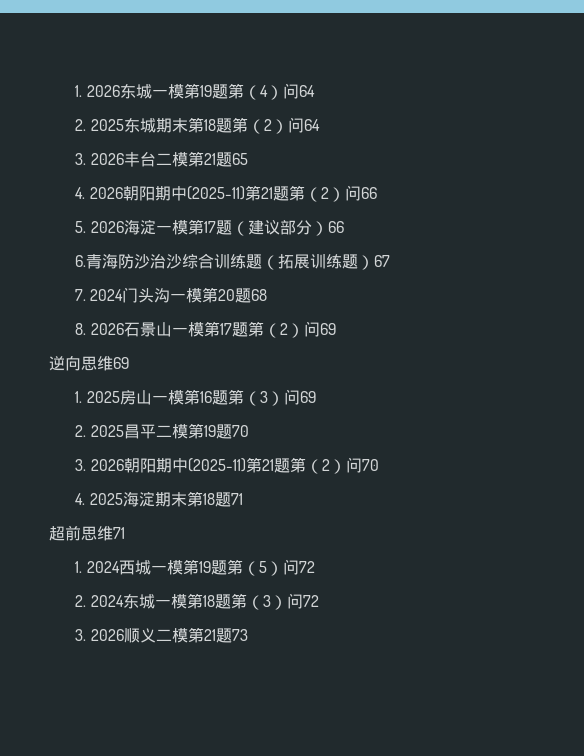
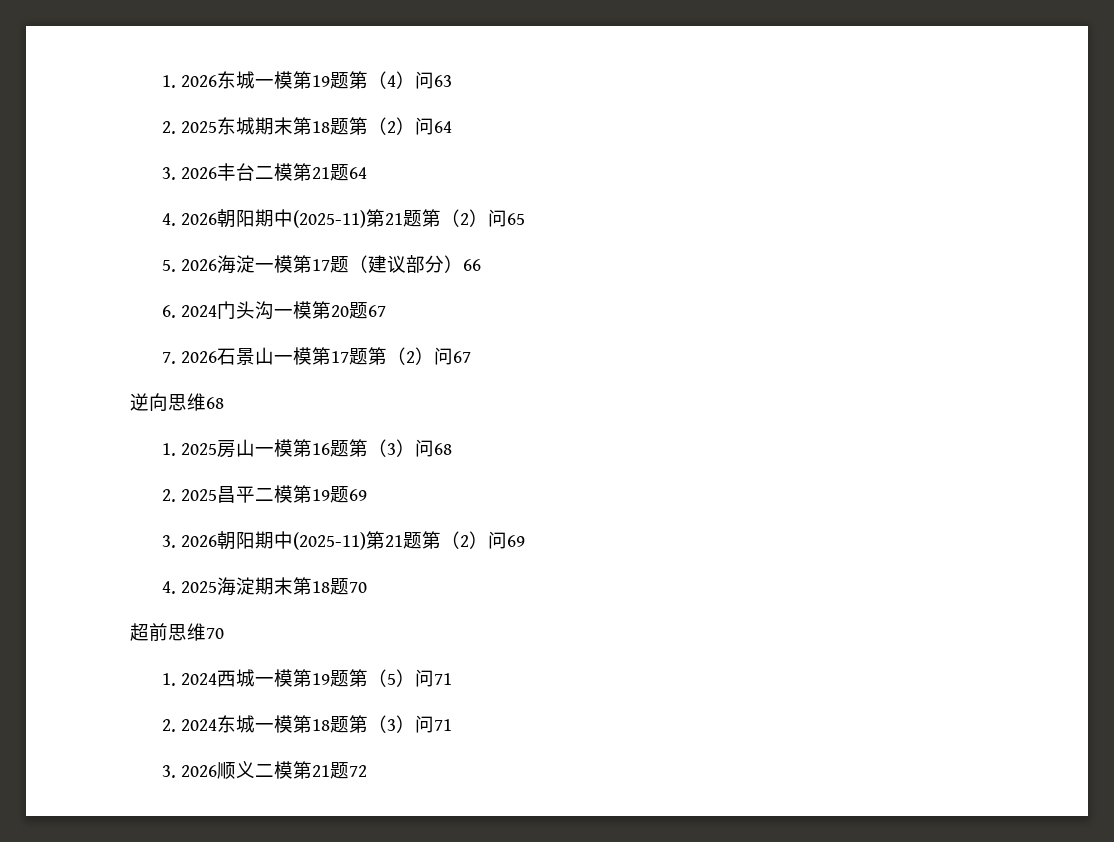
- 1. 2026东城一模第19题第（4）问64
+ 1. 2026东城一模第19题第（4）问63
- 3. 2026丰台二模第21题65
+ 3. 2026丰台二模第21题64
- 4. 2026朝阳期中(2025-11)第21题第（2）问66
+ 4. 2026朝阳期中(2025-11)第21题第（2）问65
- 6.青海防沙治沙综合训练题（拓展训练题）67
- 7. 2024门头沟一模第20题68
- 8. 2026石景山一模第17题第（2）问69
+ 6. 2024门头沟一模第20题67
+ 7. 2026石景山一模第17题第（2）问67
- 逆向思维69
+ 逆向思维68
- 1. 2025房山一模第16题第（3）问69
+ 1. 2025房山一模第16题第（3）问68
- 2. 2025昌平二模第19题70
+ 2. 2025昌平二模第19题69
- 3. 2026朝阳期中(2025-11)第21题第（2）问70
+ 3. 2026朝阳期中(2025-11)第21题第（2）问69
- 4. 2025海淀期末第18题71
+ 4. 2025海淀期末第18题70
- 超前思维71
+ 超前思维70
- 1. 2024西城一模第19题第（5）问72
+ 1. 2024西城一模第19题第（5）问71
- 2. 2024东城一模第18题第（3）问72
+ 2. 2024东城一模第18题第（3）问71
- 3. 2026顺义二模第21题73
+ 3. 2026顺义二模第21题72

